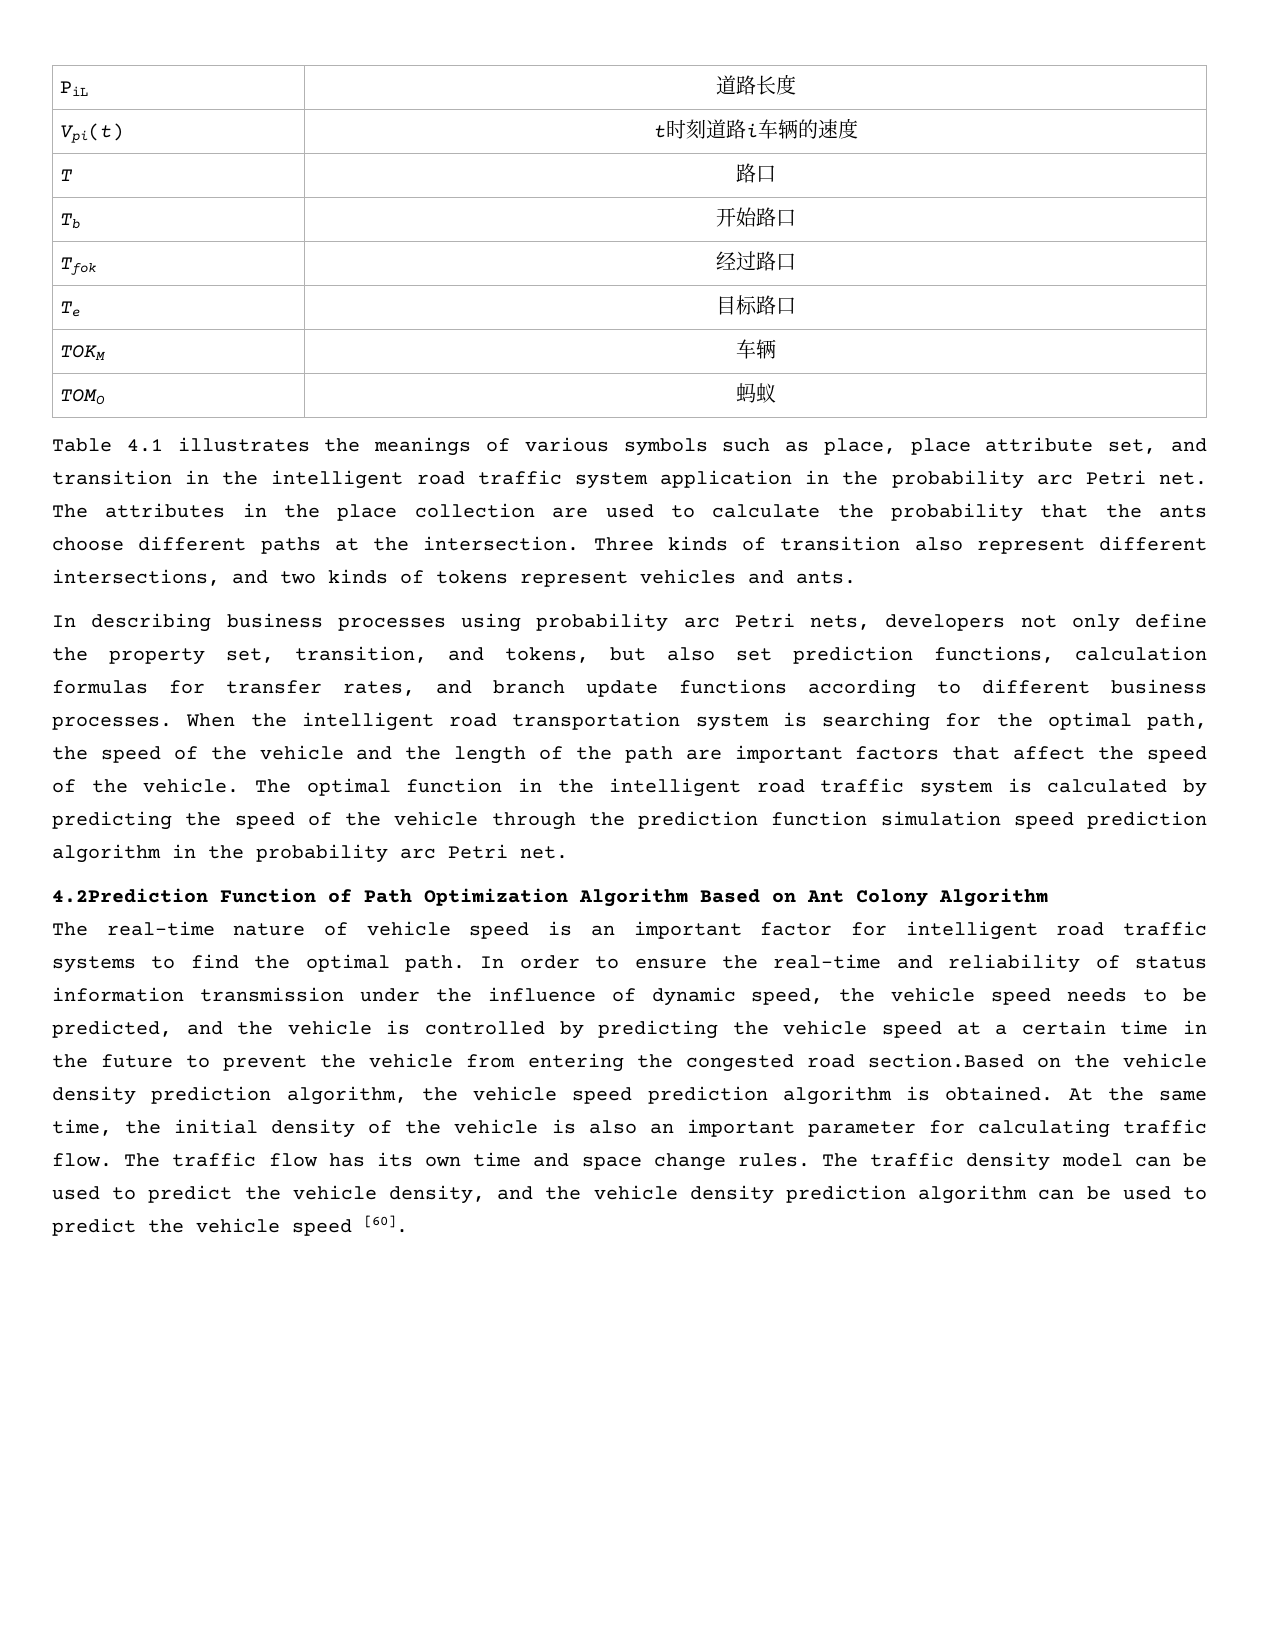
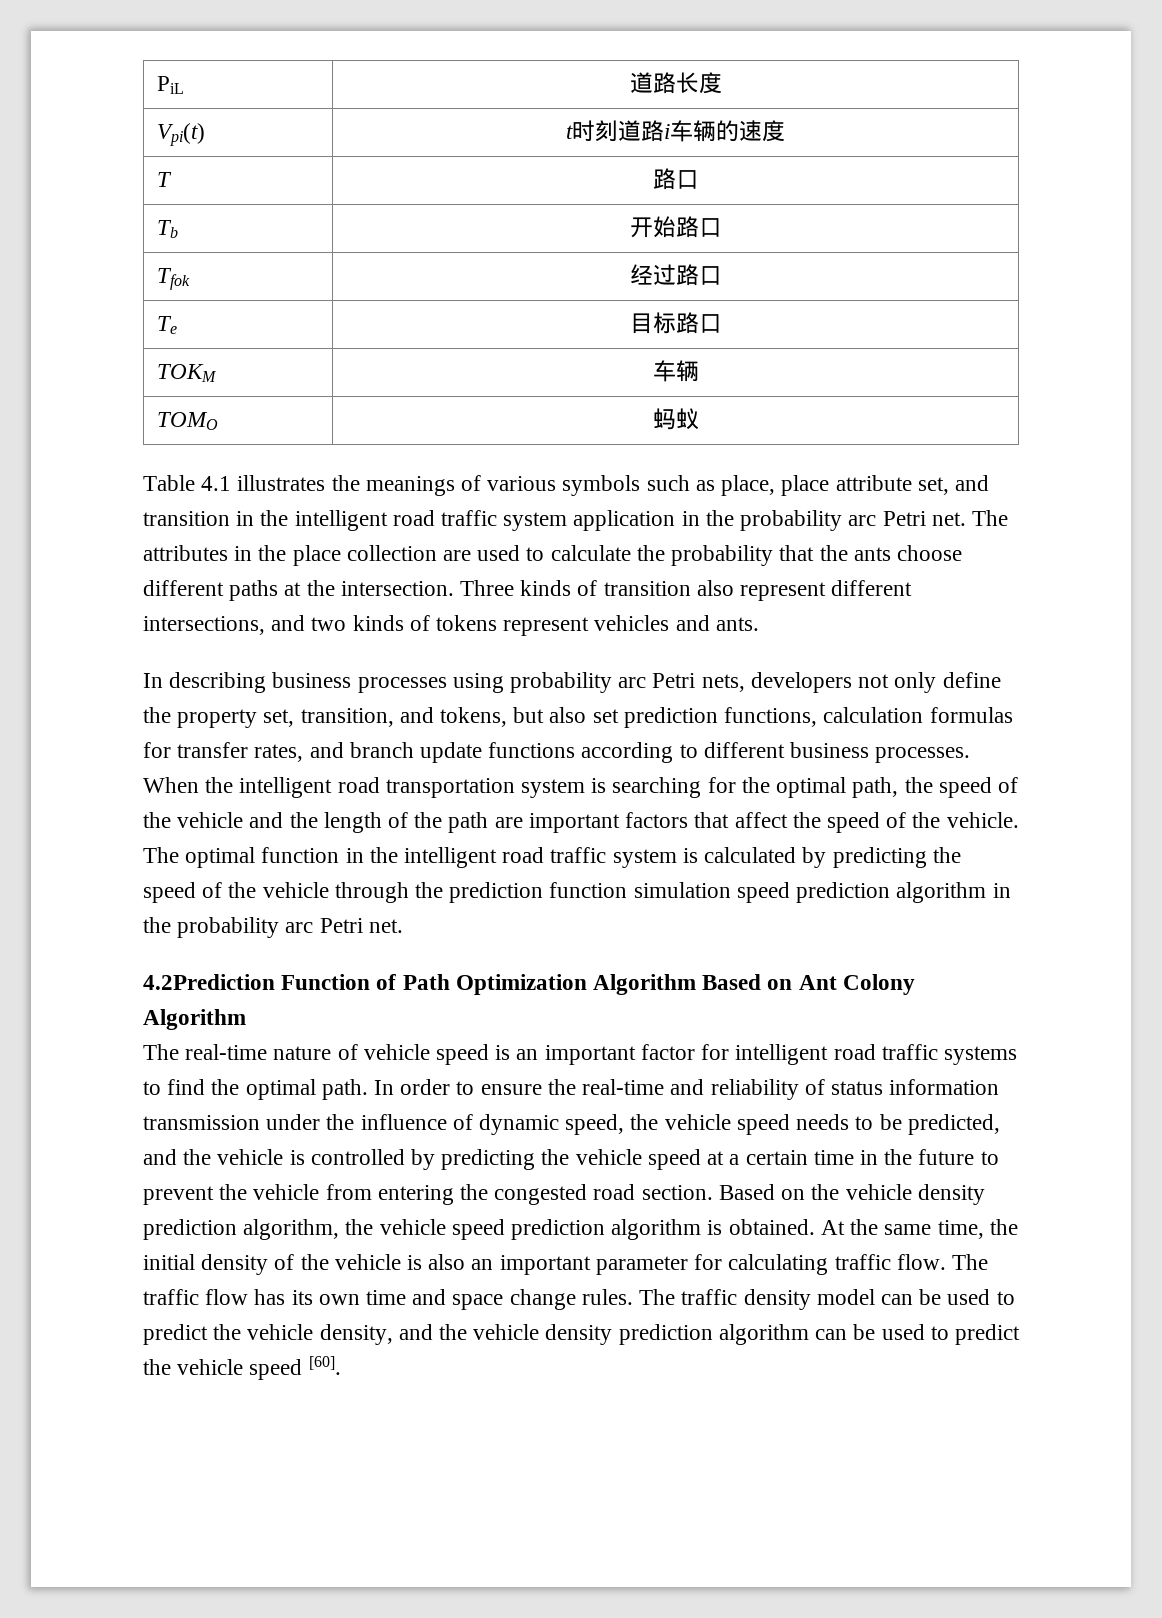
- In order to ensure the real-time and reliability of status information transmission under the influence of dynamic speed, the vehicle speed needs to be predicted, and the vehicle is controlled by predicting the vehicle speed at a certain time in the future to prevent the vehicle from entering the congested road section.Based on the vehicle density prediction algorithm, the vehicle speed prediction algorithm is obtained.
+ In order to ensure the real-time and reliability of status information transmission under the influence of dynamic speed, the vehicle speed needs to be predicted, and the vehicle is controlled by predicting the vehicle speed at a certain time in the future to prevent the vehicle from entering the congested road section. Based on the vehicle density prediction algorithm, the vehicle speed prediction algorithm is obtained.

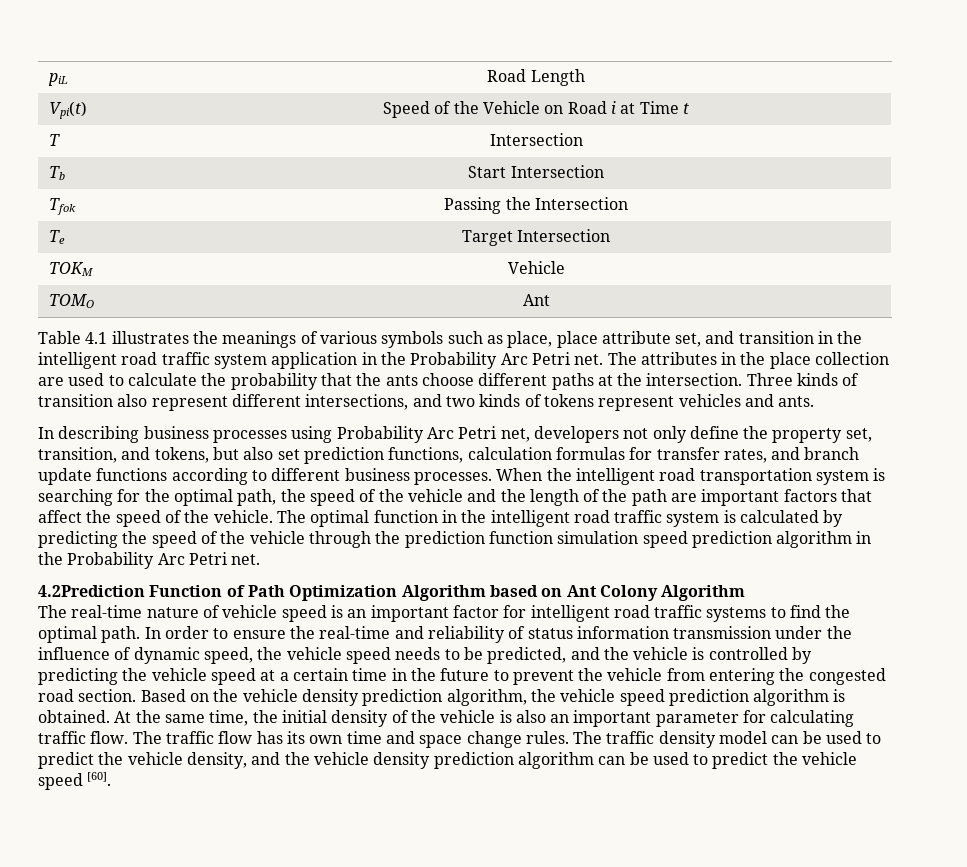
- PiL | 道路长度
- Vpi(t) | t时刻道路i车辆的速度
+ piL | Road Length
+ Vpi(t) | Speed of the Vehicle on Road i at Time t
- T | 路口
+ T | Intersection
- Tb | 开始路口
+ Tb | Start Intersection
- Tfok | 经过路口
+ Tfok | Passing the Intersection
- Te | 目标路口
+ Te | Target Intersection
- TOKM | 车辆
+ TOKM | Vehicle
- TOMO | 蚂蚁
+ TOMO | Ant
- Table 4.1 illustrates the meanings of various symbols such as place, place attribute set, and transition in the intelligent road traffic system application in the probability arc Petri net.
+ Table 4.1 illustrates the meanings of various symbols such as place, place attribute set, and transition in the intelligent road traffic system application in the Probability Arc Petri net.
- In describing business processes using probability arc Petri nets, developers not only define the property set, transition, and tokens, but also set prediction functions, calculation formulas for transfer rates, and branch update functions according to different business processes.
+ In describing business processes using Probability Arc Petri net, developers not only define the property set, transition, and tokens, but also set prediction functions, calculation formulas for transfer rates, and branch update functions according to different business processes.
- The optimal function in the intelligent road traffic system is calculated by predicting the speed of the vehicle through the prediction function simulation speed prediction algorithm in the probability arc Petri net.
+ The optimal function in the intelligent road traffic system is calculated by predicting the speed of the vehicle through the prediction function simulation speed prediction algorithm in the Probability Arc Petri net.
- 4.2Prediction Function of Path Optimization Algorithm Based on Ant Colony Algorithm
+ 4.2Prediction Function of Path Optimization Algorithm based on Ant Colony Algorithm

